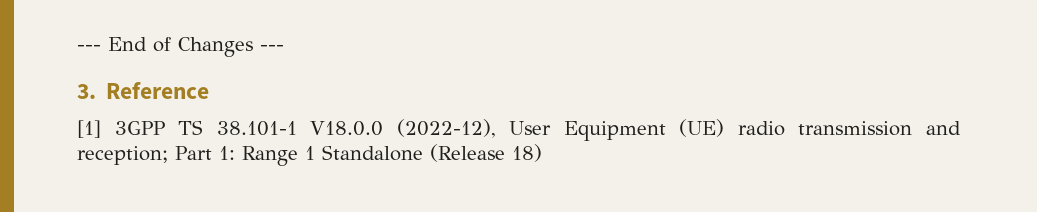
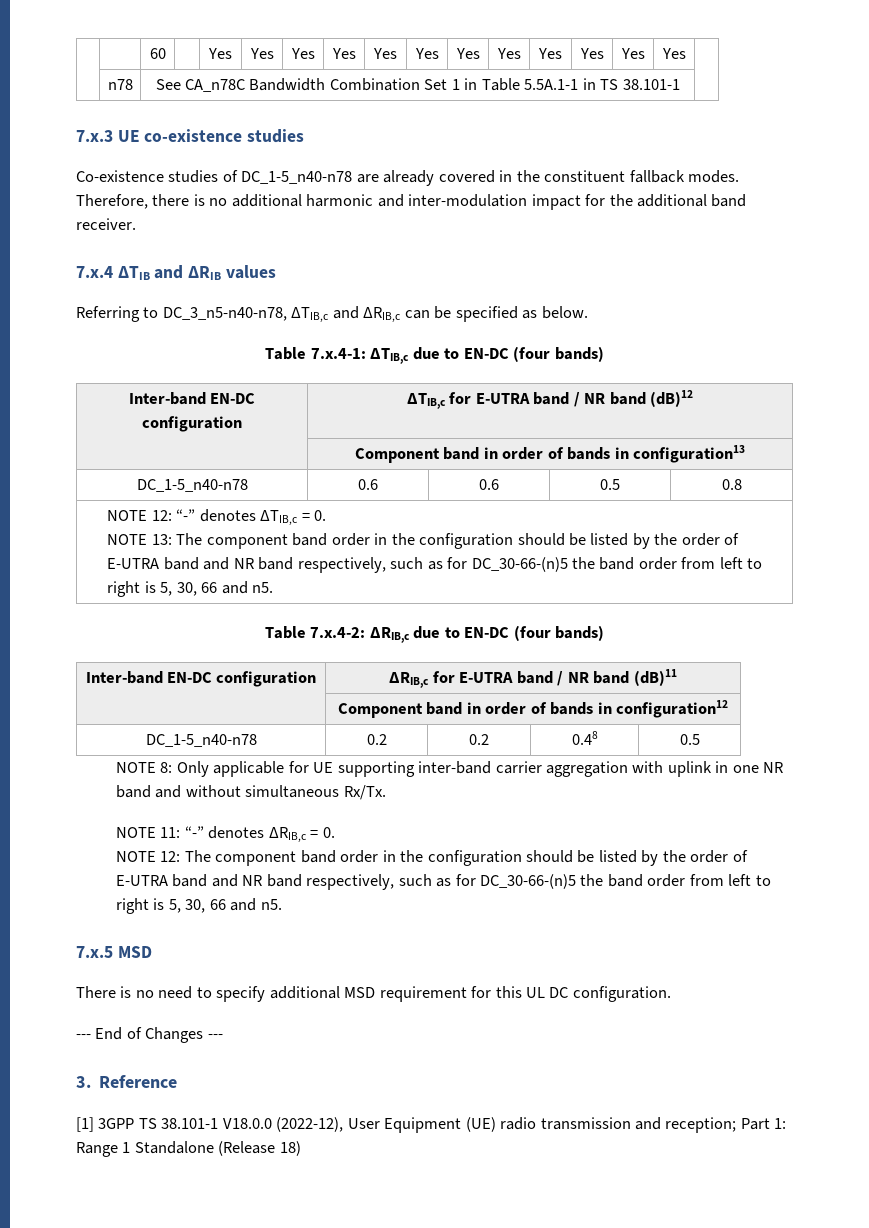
+ | | 60 | | Yes | Yes | Yes | Yes | Yes | Yes | Yes | Yes | Yes | Yes | Yes | Yes |
+ | n78 | See CA_n78C Bandwidth Combination Set 1 in Table 5.5A.1-1 in TS 38.101-1 |
+ 7.x.3 UE co-existence studies
+ Co-existence studies of DC_1-5_n40-n78 are already covered in the constituent fallback modes. Therefore, there is no additional harmonic and inter-modulation impact for the additional band receiver.
+ 7.x.4 ∆TIB and ∆RIB values
+ Referring to DC_3_n5-n40-n78, ΔTIB,c and ΔRIB,c can be specified as below.
+ Table 7.x.4-1: ΔTIB,c due to EN-DC (four bands)
+ Inter-band EN-DC configuration | ΔTIB,c for E-UTRA band / NR band (dB)12
+ | Component band in order of bands in configuration13
+ DC_1-5_n40-n78 | 0.6 | 0.6 | 0.5 | 0.8
+ NOTE 12: “-” denotes ΔTIB,c = 0.
+ NOTE 13: The component band order in the configuration should be listed by the order of E-UTRA band and NR band respectively, such as for DC_30-66-(n)5 the band order from left to right is 5, 30, 66 and n5.
+ Table 7.x.4-2: ΔRIB,c due to EN-DC (four bands)
+ Inter-band EN-DC configuration | ΔRIB,c for E-UTRA band / NR band (dB)11
+ | Component band in order of bands in configuration12
+ DC_1-5_n40-n78 | 0.2 | 0.2 | 0.48 | 0.5
+ NOTE 8: Only applicable for UE supporting inter-band carrier aggregation with uplink in one NR band and without simultaneous Rx/Tx.
+ NOTE 11: “-” denotes ΔRIB,c = 0.
+ NOTE 12: The component band order in the configuration should be listed by the order of E-UTRA band and NR band respectively, such as for DC_30-66-(n)5 the band order from left to right is 5, 30, 66 and n5.
+ 7.x.5 MSD
+ There is no need to specify additional MSD requirement for this UL DC configuration.

